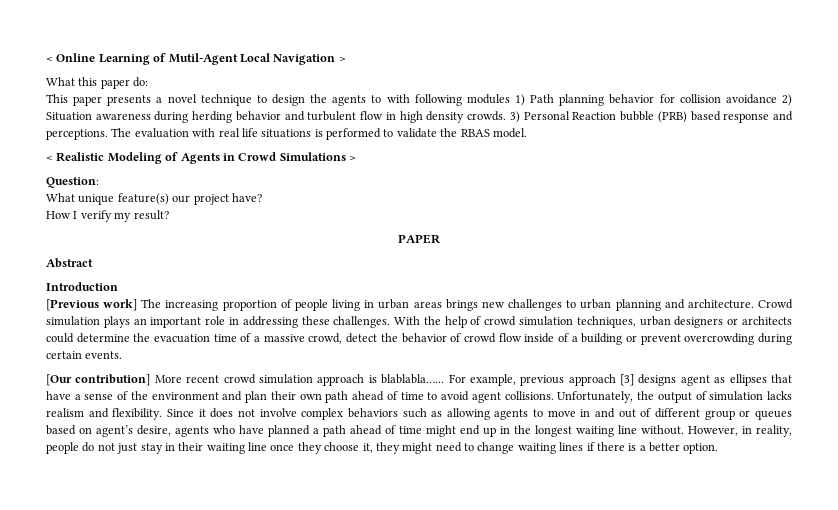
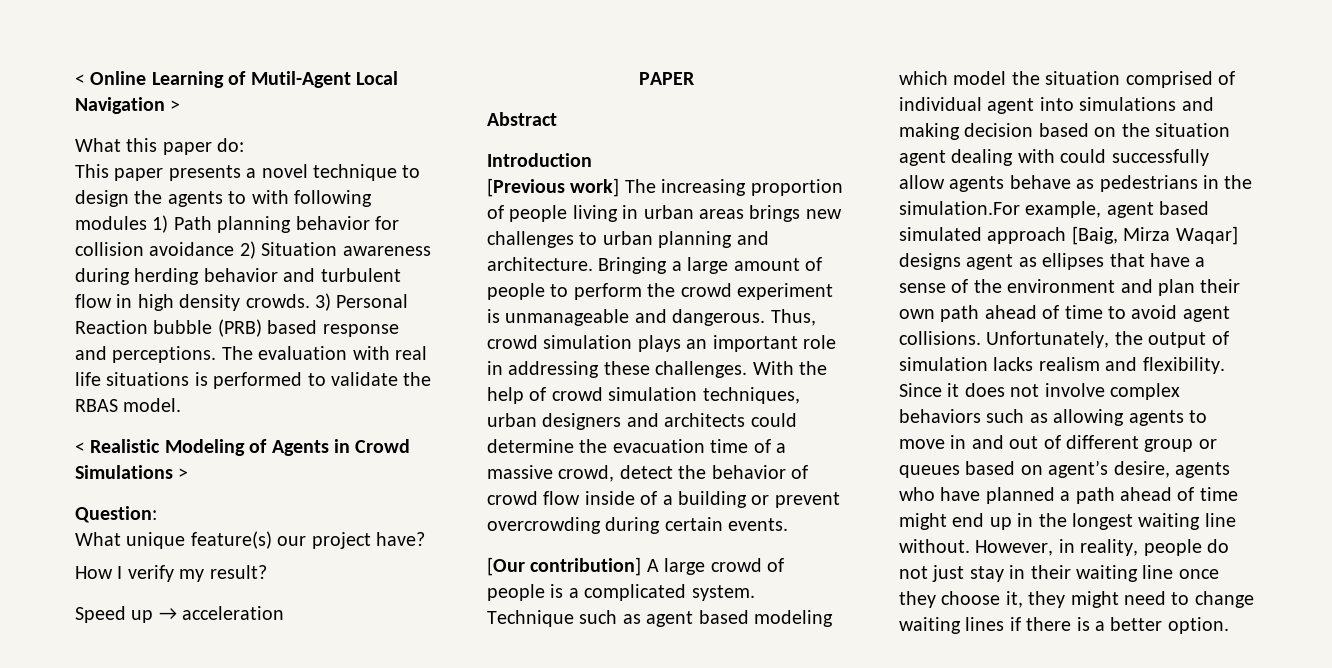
+ Speed up → acceleration
- Crowd simulation plays an important role in addressing these challenges.
+ Bringing a large amount of people to perform the crowd experiment is unmanageable and dangerous. Thus, crowd simulation plays an important role in addressing these challenges.
- With the help of crowd simulation techniques, urban designers or architects could determine the evacuation time of a massive crowd, detect the behavior of crowd flow inside of a building or prevent overcrowding during certain events.
+ With the help of crowd simulation techniques, urban designers and architects could determine the evacuation time of a massive crowd, detect the behavior of crowd flow inside of a building or prevent overcrowding during certain events.
- [Our contribution] More recent crowd simulation approach is blablabla…... For example, previous approach [3] designs agent as ellipses that have a sense of the environment and plan their own path ahead of time to avoid agent collisions.
+ [Our contribution] A large crowd of people is a complicated system. Technique such as agent based modeling which model the situation comprised of individual agent into simulations and making decision based on the situation agent dealing with could successfully allow agents behave as pedestrians in the simulation.For example, agent based simulated approach [Baig, Mirza Waqar] designs agent as ellipses that have a sense of the environment and plan their own path ahead of time to avoid agent collisions.

